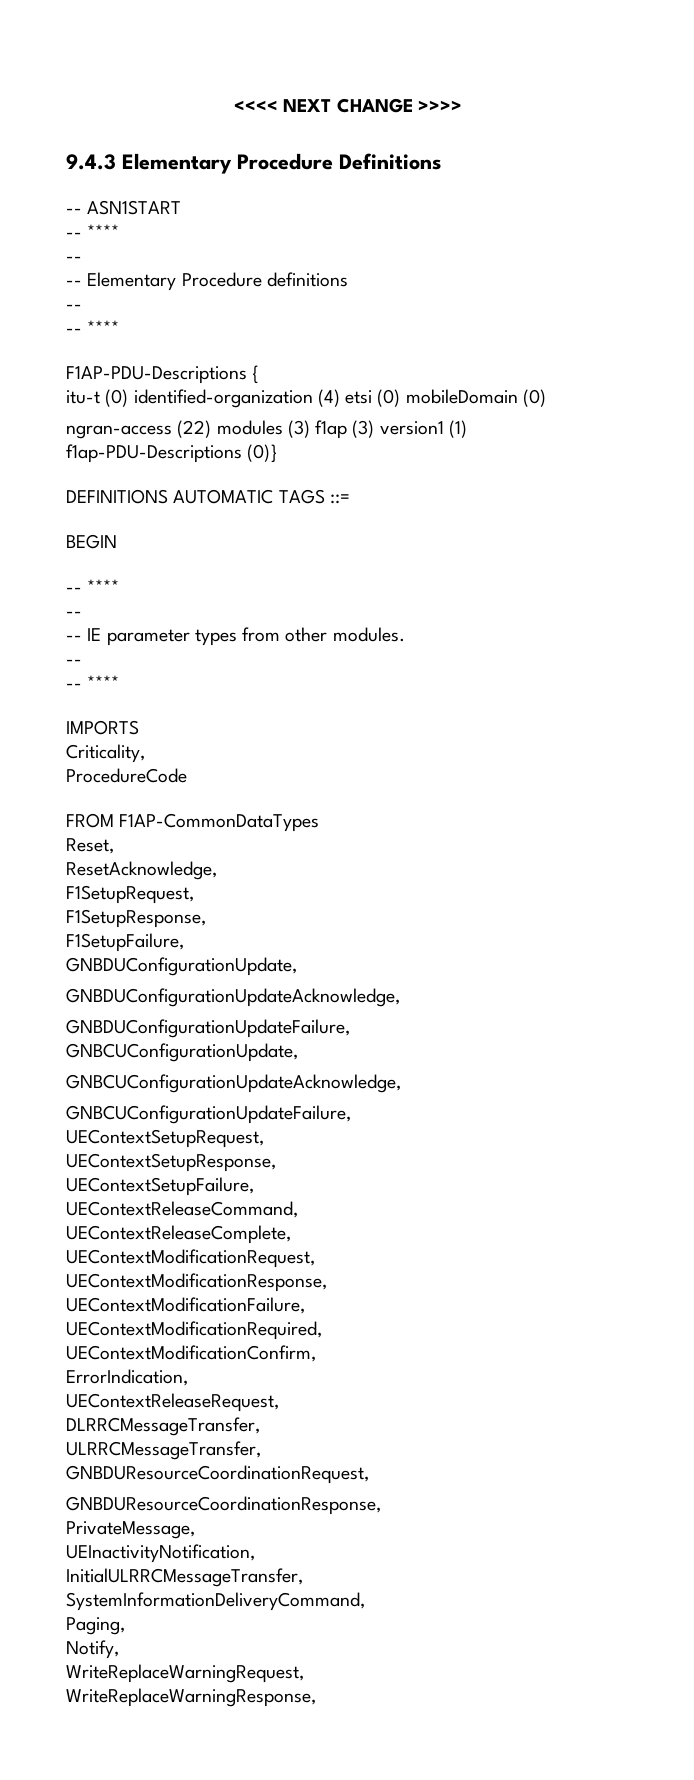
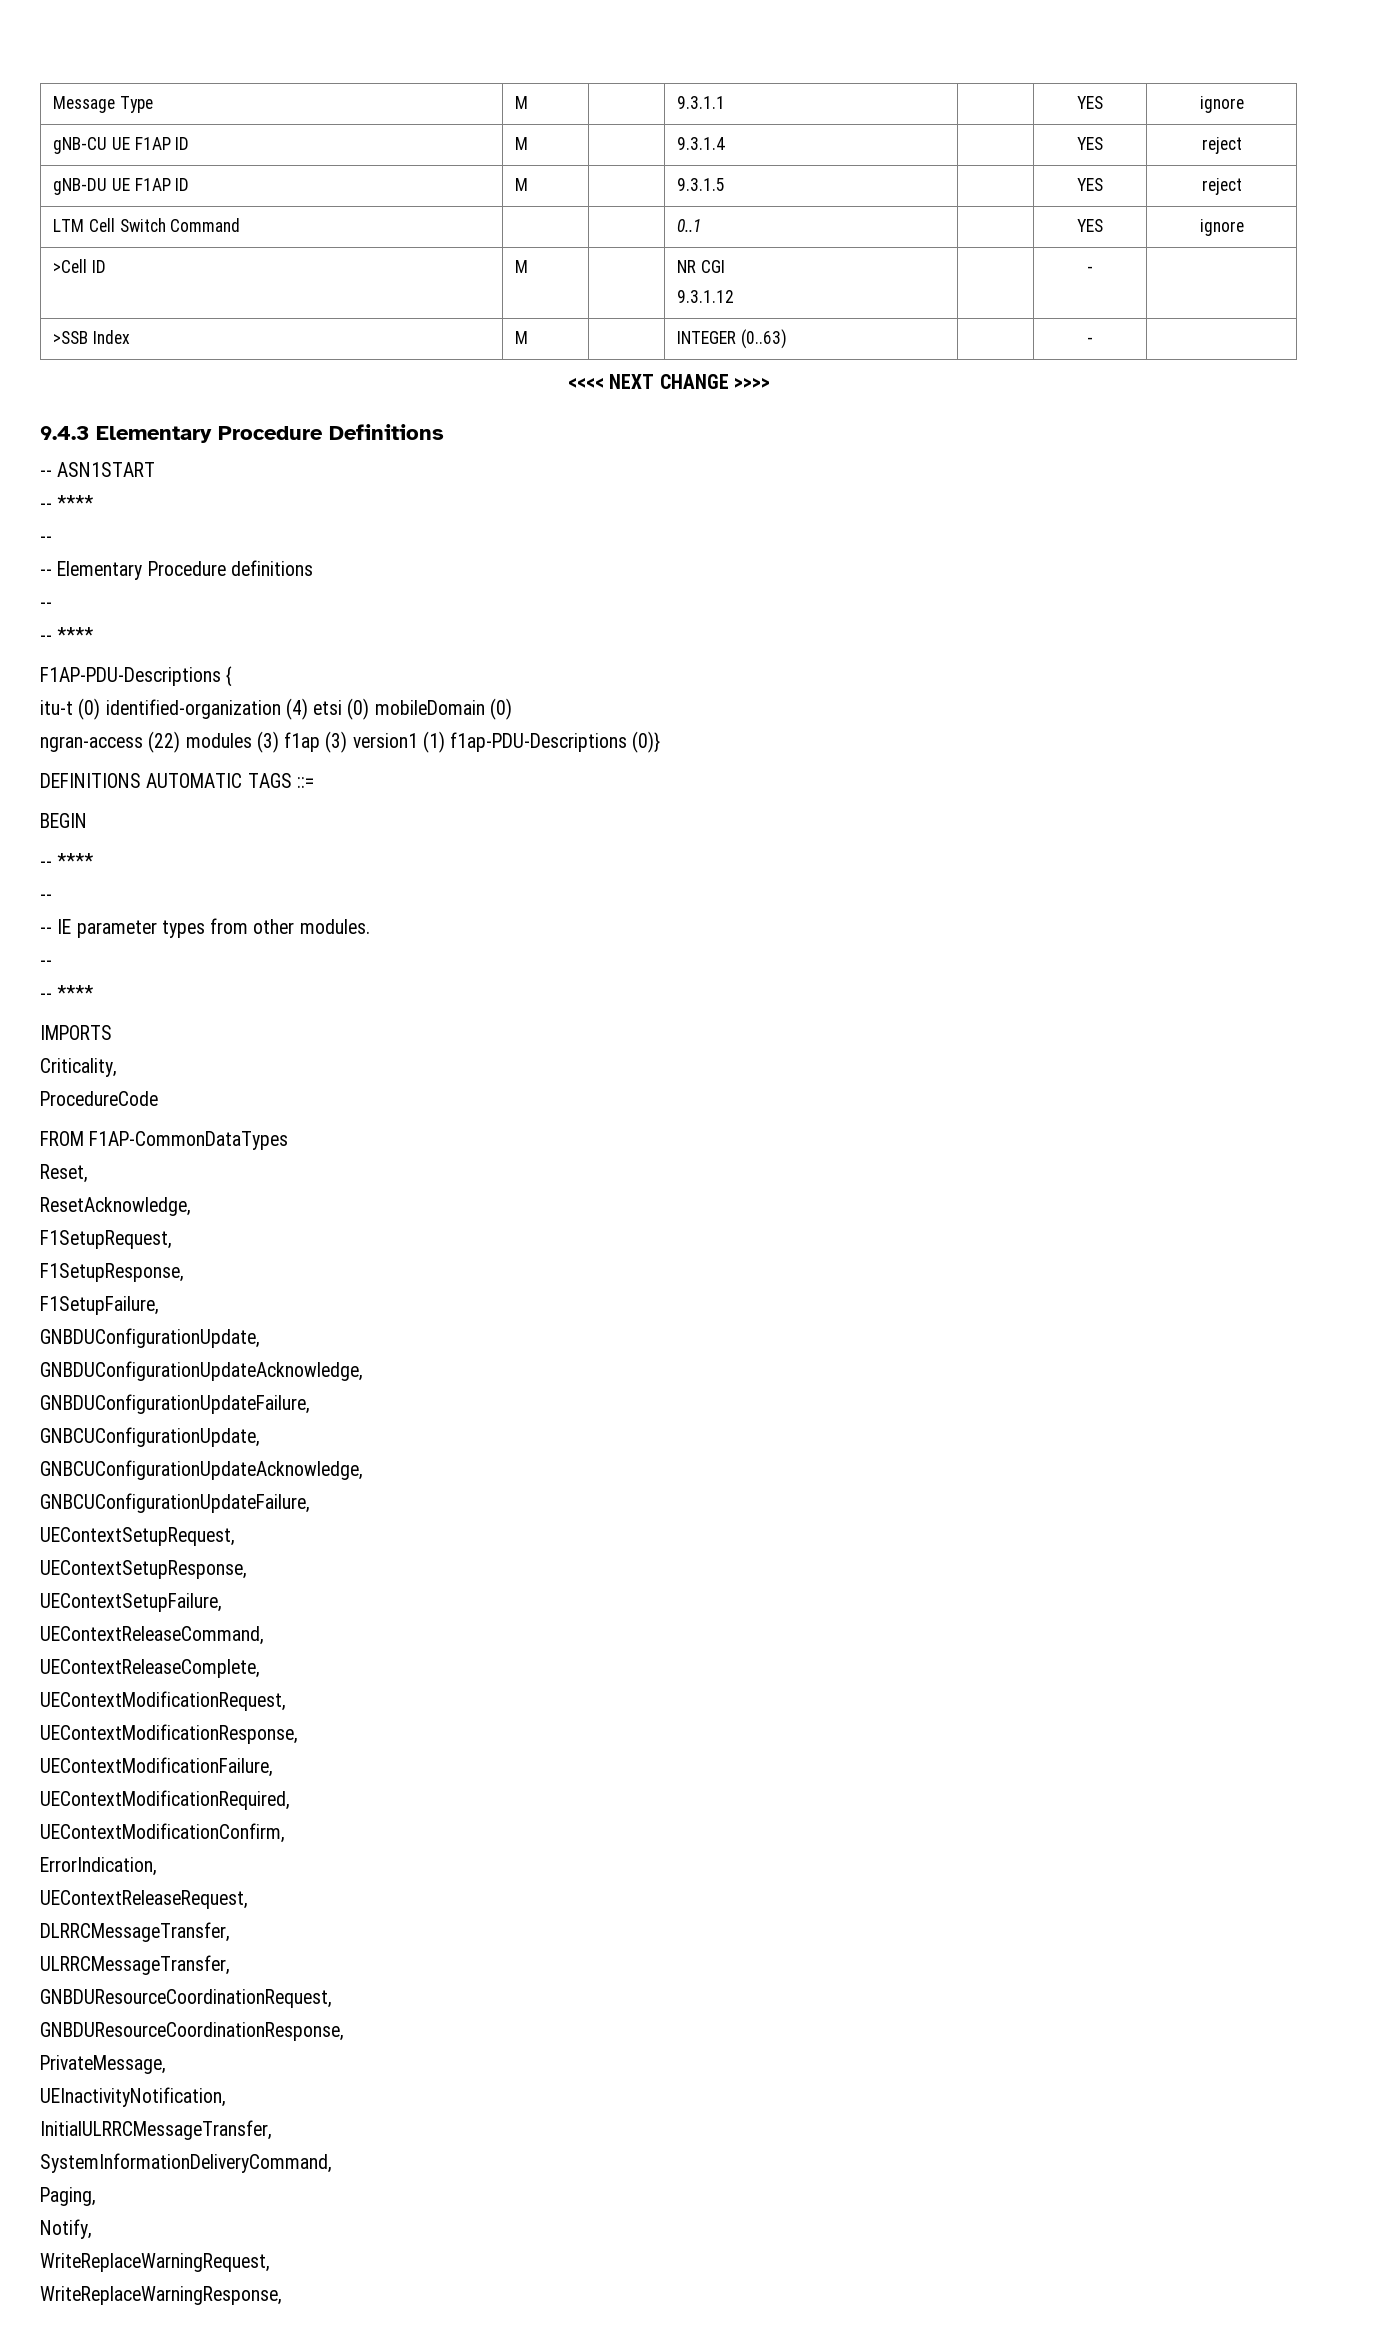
+ Message Type | M | | 9.3.1.1 | | YES | ignore
+ gNB-CU UE F1AP ID | M | | 9.3.1.4 | | YES | reject
+ gNB-DU UE F1AP ID | M | | 9.3.1.5 | | YES | reject
+ LTM Cell Switch Command | | | 0..1 | | YES | ignore
+ >Cell ID | M | | NR CGI
+ 9.3.1.12 | | - |
+ >SSB Index | M | | INTEGER (0..63) | | - |

